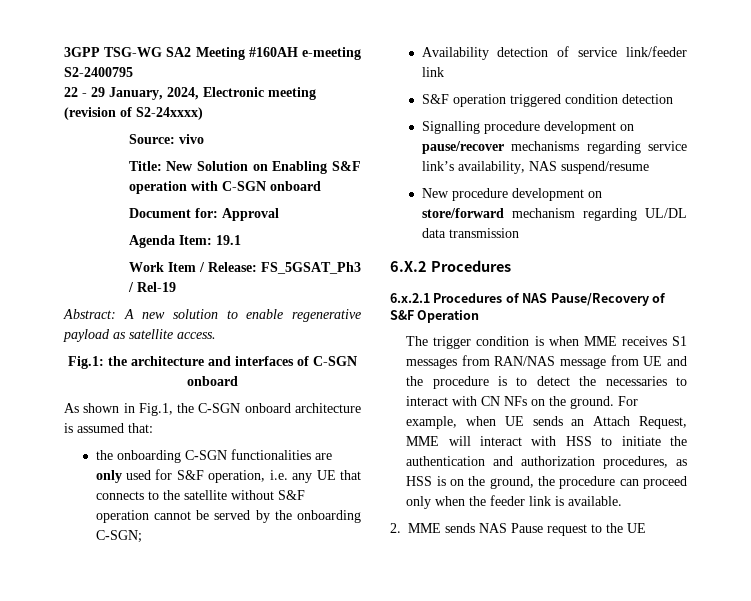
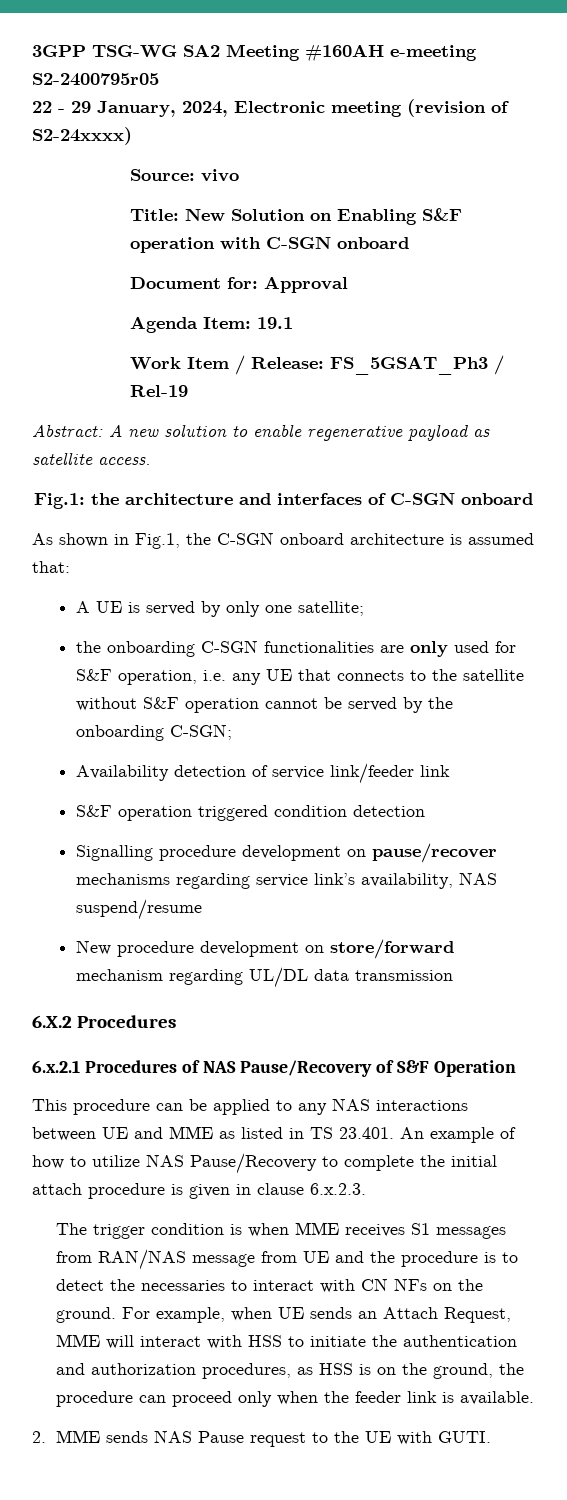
- 3GPP TSG-WG SA2 Meeting #160AH e-meeting S2-2400795
+ 3GPP TSG-WG SA2 Meeting #160AH e-meeting S2-2400795r05
+ A UE is served by only one satellite;
+ This procedure can be applied to any NAS interactions between UE and MME as listed in TS 23.401. An example of how to utilize NAS Pause/Recovery to complete the initial attach procedure is given in clause 6.x.2.3.
- 2. MME sends NAS Pause request to the UE
+ 2. MME sends NAS Pause request to the UE with GUTI.

